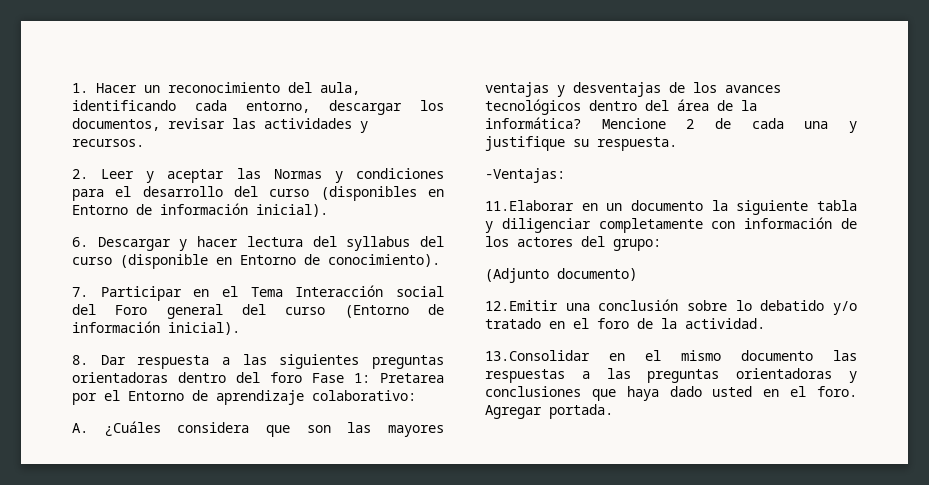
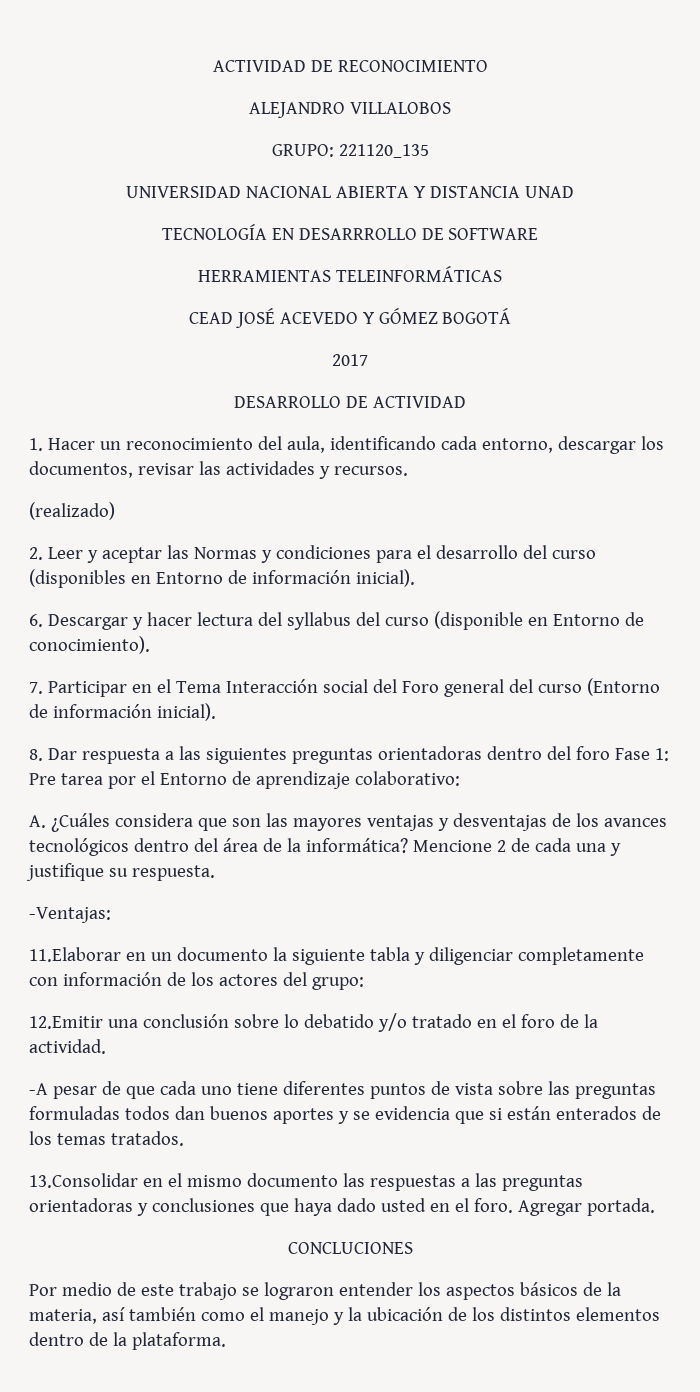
+ ACTIVIDAD DE RECONOCIMIENTO
+ ALEJANDRO VILLALOBOS
+ GRUPO: 221120_135
+ UNIVERSIDAD NACIONAL ABIERTA Y DISTANCIA UNAD
+ TECNOLOGÍA EN DESARRROLLO DE SOFTWARE
+ HERRAMIENTAS TELEINFORMÁTICAS
+ CEAD JOSÉ ACEVEDO Y GÓMEZ BOGOTÁ
+ 2017
+ DESARROLLO DE ACTIVIDAD
+ (realizado)
- 8. Dar respuesta a las siguientes preguntas orientadoras dentro del foro Fase 1: Pretarea por el Entorno de aprendizaje colaborativo:
+ 8. Dar respuesta a las siguientes preguntas orientadoras dentro del foro Fase 1: Pre tarea por el Entorno de aprendizaje colaborativo:
- (Adjunto documento)
+ -A pesar de que cada uno tiene diferentes puntos de vista sobre las preguntas formuladas todos dan buenos aportes y se evidencia que si están enterados de los temas tratados.
+ CONCLUCIONES
+ Por medio de este trabajo se lograron entender los aspectos básicos de la materia, así también como el manejo y la ubicación de los distintos elementos dentro de la plataforma.

